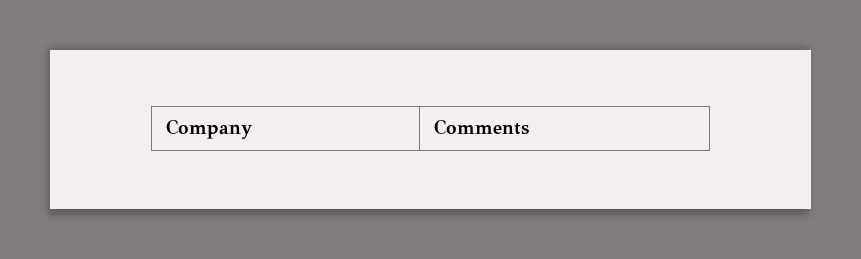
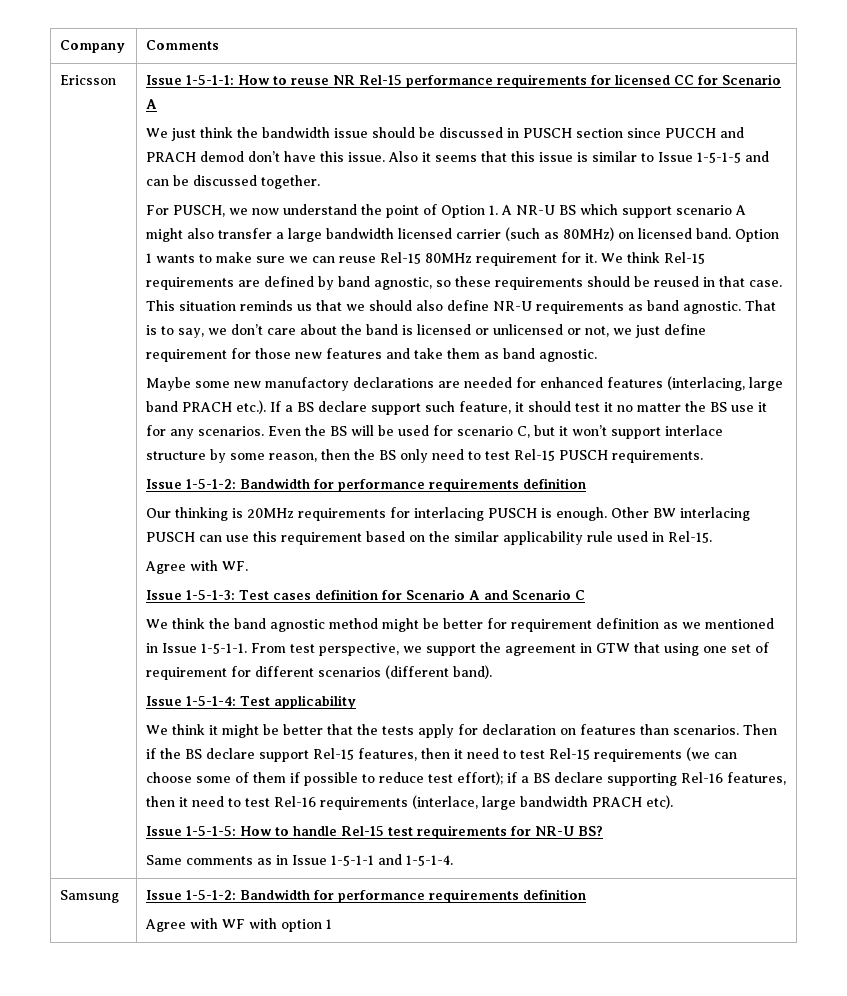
+ Ericsson | Issue 1-5-1-1: How to reuse NR Rel-15 performance requirements for licensed CC for Scenario A
+ We just think the bandwidth issue should be discussed in PUSCH section since PUCCH and PRACH demod don’t have this issue. Also it seems that this issue is similar to Issue 1-5-1-5 and can be discussed together.
+ For PUSCH, we now understand the point of Option 1. A NR-U BS which support scenario A might also transfer a large bandwidth licensed carrier (such as 80MHz) on licensed band. Option 1 wants to make sure we can reuse Rel-15 80MHz requirement for it. We think Rel-15 requirements are defined by band agnostic, so these requirements should be reused in that case. This situation reminds us that we should also define NR-U requirements as band agnostic. That is to say, we don’t care about the band is licensed or unlicensed or not, we just define requirement for those new features and take them as band agnostic.
+ Maybe some new manufactory declarations are needed for enhanced features (interlacing, large band PRACH etc.). If a BS declare support such feature, it should test it no matter the BS use it for any scenarios. Even the BS will be used for scenario C, but it won’t support interlace structure by some reason, then the BS only need to test Rel-15 PUSCH requirements.
+ Issue 1-5-1-2: Bandwidth for performance requirements definition
+ Our thinking is 20MHz requirements for interlacing PUSCH is enough. Other BW interlacing PUSCH can use this requirement based on the similar applicability rule used in Rel-15.
+ Agree with WF.
+ Issue 1-5-1-3: Test cases definition for Scenario A and Scenario C
+ We think the band agnostic method might be better for requirement definition as we mentioned in Issue 1-5-1-1. From test perspective, we support the agreement in GTW that using one set of requirement for different scenarios (different band).
+ Issue 1-5-1-4: Test applicability
+ We think it might be better that the tests apply for declaration on features than scenarios. Then if the BS declare support Rel-15 features, then it need to test Rel-15 requirements (we can choose some of them if possible to reduce test effort); if a BS declare supporting Rel-16 features, then it need to test Rel-16 requirements (interlace, large bandwidth PRACH etc).
+ Issue 1-5-1-5: How to handle Rel-15 test requirements for NR-U BS?
+ Same comments as in Issue 1-5-1-1 and 1-5-1-4.
+ Samsung | Issue 1-5-1-2: Bandwidth for performance requirements definition
+ Agree with WF with option 1

